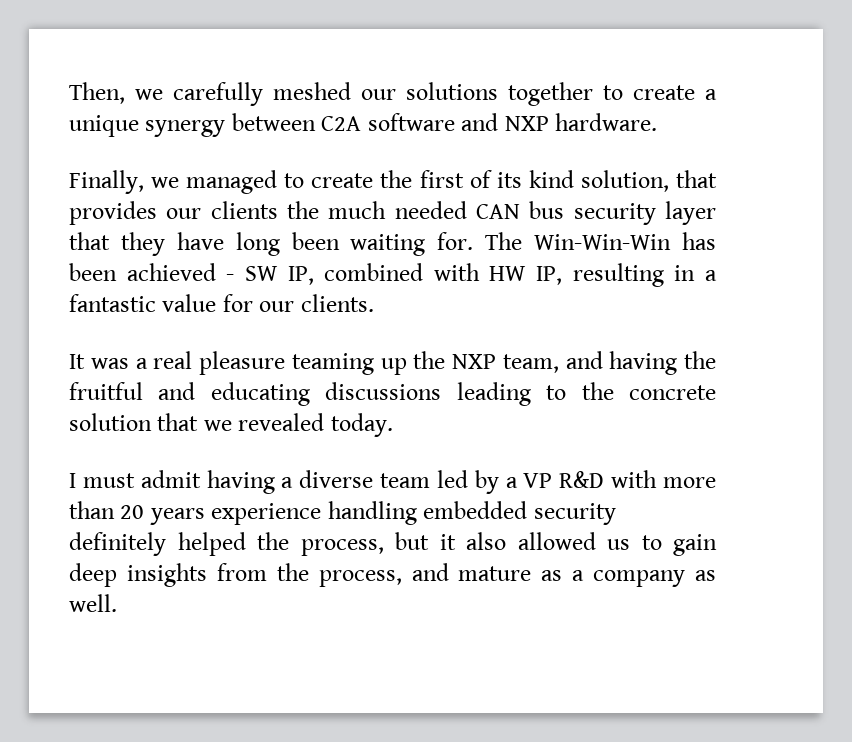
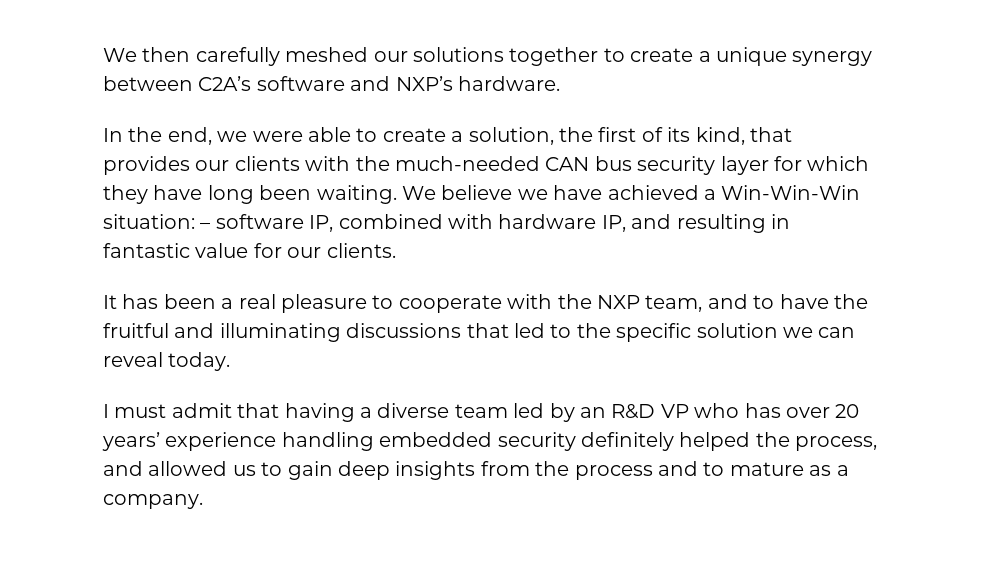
- Then, we carefully meshed our solutions together to create a unique synergy between C2A software and NXP hardware.
+ We then carefully meshed our solutions together to create a unique synergy between C2A’s software and NXP’s hardware.
- Finally, we managed to create the first of its kind solution, that provides our clients the much needed CAN bus security layer that they have long been waiting for. The Win-Win-Win has been achieved - SW IP, combined with HW IP, resulting in a fantastic value for our clients.
+ In the end, we were able to create a solution, the first of its kind, that provides our clients with the much-needed CAN bus security layer for which they have long been waiting. We believe we have achieved a Win-Win-Win situation: – software IP, combined with hardware IP, and resulting in fantastic value for our clients.
- It was a real pleasure teaming up the NXP team, and having the fruitful and educating discussions leading to the concrete solution that we revealed today.
+ It has been a real pleasure to cooperate with the NXP team, and to have the fruitful and illuminating discussions that led to the specific solution we can reveal today.
- I must admit having a diverse team led by a VP R&D with more than 20 years experience handling embedded security definitely helped the process, but it also allowed us to gain deep insights from the process, and mature as a company as well.
+ I must admit that having a diverse team led by an R&D VP who has over 20 years’ experience handling embedded security definitely helped the process, and allowed us to gain deep insights from the process and to mature as a company.

